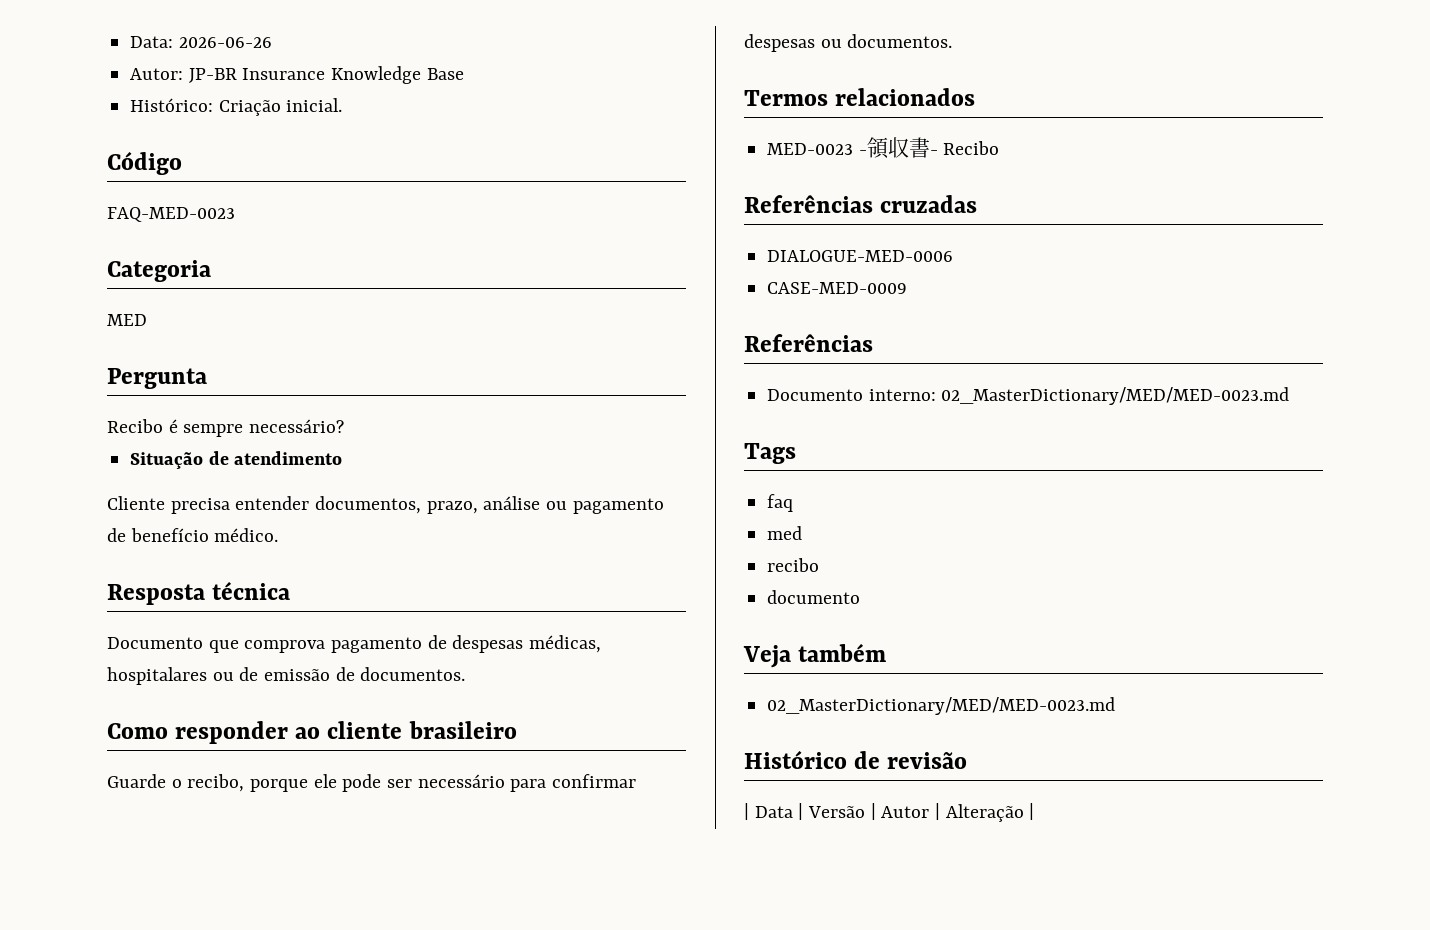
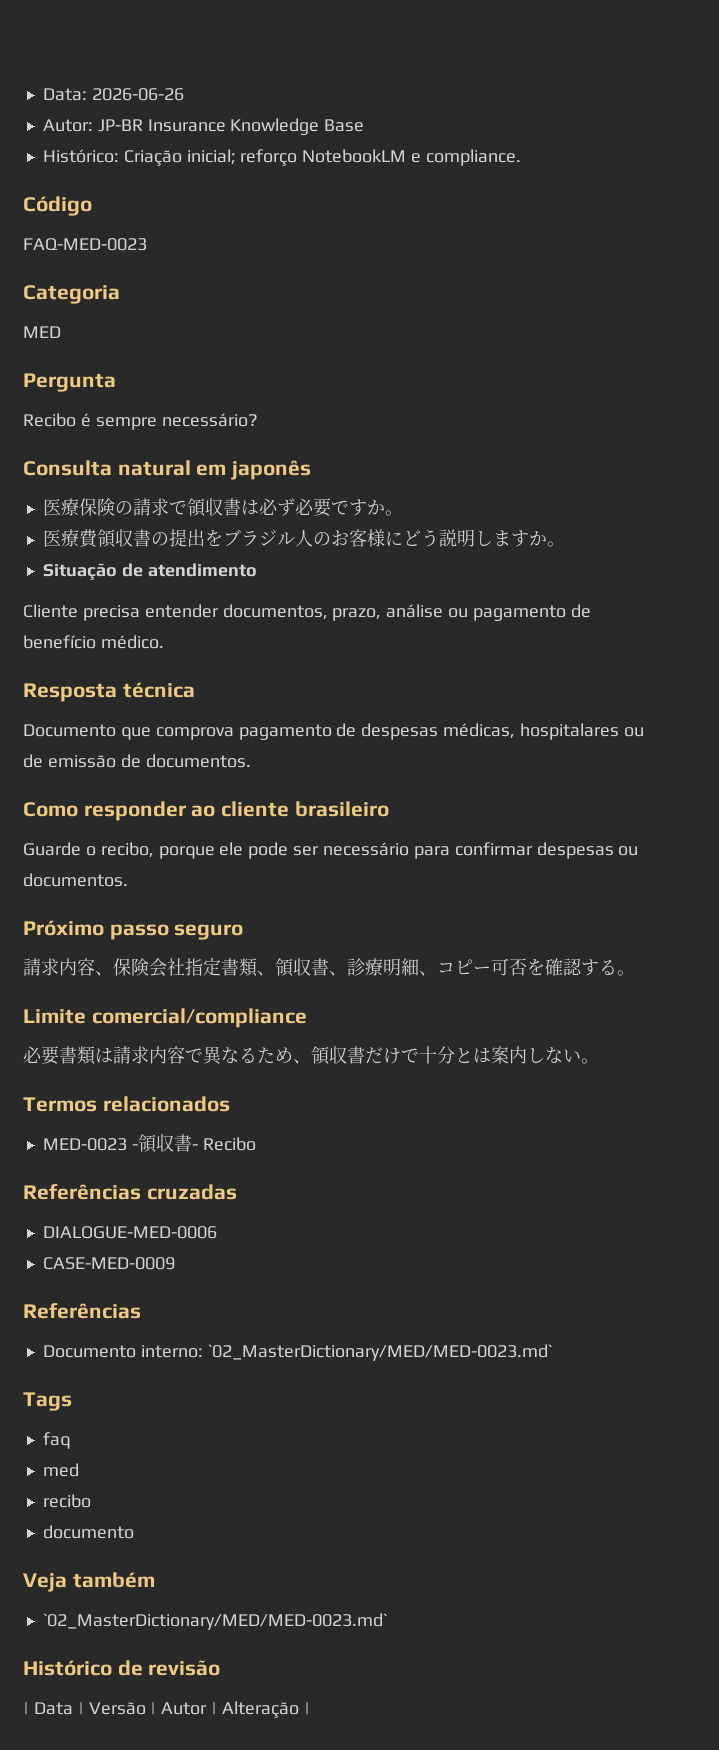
- Histórico: Criação inicial.
+ Histórico: Criação inicial; reforço NotebookLM e compliance.
+ Consulta natural em japonês
+ 医療保険の請求で領収書は必ず必要ですか。
+ 医療費領収書の提出をブラジル人のお客様にどう説明しますか。
+ Próximo passo seguro
+ 請求内容、保険会社指定書類、領収書、診療明細、コピー可否を確認する。
+ Limite comercial/compliance
+ 必要書類は請求内容で異なるため、領収書だけで十分とは案内しない。
- Documento interno: 02_MasterDictionary/MED/MED-0023.md
+ Documento interno: `02_MasterDictionary/MED/MED-0023.md`
  Veja também
- 02_MasterDictionary/MED/MED-0023.md
+ `02_MasterDictionary/MED/MED-0023.md`

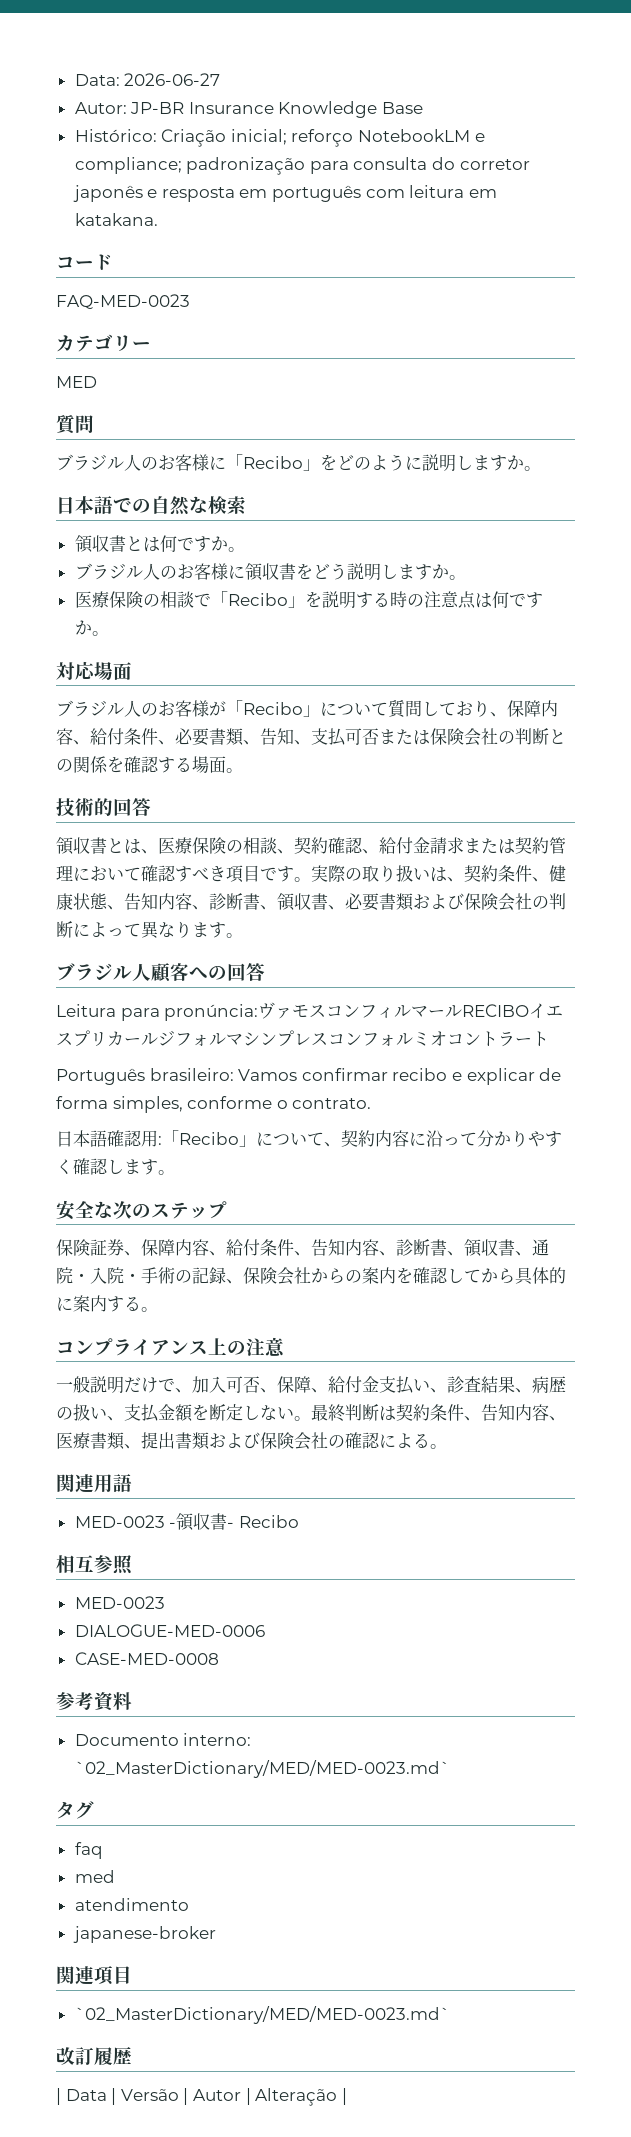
- Data: 2026-06-26
+ Data: 2026-06-27
- Histórico: Criação inicial; reforço NotebookLM e compliance.
- Código
+ Histórico: Criação inicial; reforço NotebookLM e compliance; padronização para consulta do corretor japonês e resposta em português com leitura em katakana.
+ コード
- Categoria
+ カテゴリー
  MED
- Pergunta
- Recibo é sempre necessário?
- Consulta natural em japonês
- 医療保険の請求で領収書は必ず必要ですか。
- 医療費領収書の提出をブラジル人のお客様にどう説明しますか。
+ 質問
+ ブラジル人のお客様に「Recibo」をどのように説明しますか。
+ 日本語での自然な検索
+ 領収書とは何ですか。
+ ブラジル人のお客様に領収書をどう説明しますか。
- Situação de atendimento
- Cliente precisa entender documentos, prazo, análise ou pagamento de benefício médico.
- Resposta técnica
- Documento que comprova pagamento de despesas médicas, hospitalares ou de emissão de documentos.
- Como responder ao cliente brasileiro
- Guarde o recibo, porque ele pode ser necessário para confirmar despesas ou documentos.
- Próximo passo seguro
- 請求内容、保険会社指定書類、領収書、診療明細、コピー可否を確認する。
- Limite comercial/compliance
- 必要書類は請求内容で異なるため、領収書だけで十分とは案内しない。
- Termos relacionados
+ 医療保険の相談で「Recibo」を説明する時の注意点は何ですか。
+ 対応場面
+ ブラジル人のお客様が「Recibo」について質問しており、保障内容、給付条件、必要書類、告知、支払可否または保険会社の判断との関係を確認する場面。
+ 技術的回答
+ 領収書とは、医療保険の相談、契約確認、給付金請求または契約管理において確認すべき項目です。実際の取り扱いは、契約条件、健康状態、告知内容、診断書、領収書、必要書類および保険会社の判断によって異なります。
+ ブラジル人顧客への回答
+ Leitura para pronúncia:ヴァモスコンフィルマールRECIBOイエスプリカールジフォルマシンプレスコンフォルミオコントラート
+ Português brasileiro: Vamos confirmar recibo e explicar de forma simples, conforme o contrato.
+ 日本語確認用:「Recibo」について、契約内容に沿って分かりやすく確認します。
+ 安全な次のステップ
+ 保険証券、保障内容、給付条件、告知内容、診断書、領収書、通院・入院・手術の記録、保険会社からの案内を確認してから具体的に案内する。
+ コンプライアンス上の注意
+ 一般説明だけで、加入可否、保障、給付金支払い、診査結果、病歴の扱い、支払金額を断定しない。最終判断は契約条件、告知内容、医療書類、提出書類および保険会社の確認による。
+ 関連用語
- Referências cruzadas
+ 相互参照
+ MED-0023
  DIALOGUE-MED-0006
- CASE-MED-0009
- Referências
+ CASE-MED-0008
+ 参考資料
- Tags
+ タグ
- recibo
- documento
- Veja também
+ atendimento
+ japanese-broker
+ 関連項目
  `02_MasterDictionary/MED/MED-0023.md`
- Histórico de revisão
+ 改訂履歴

